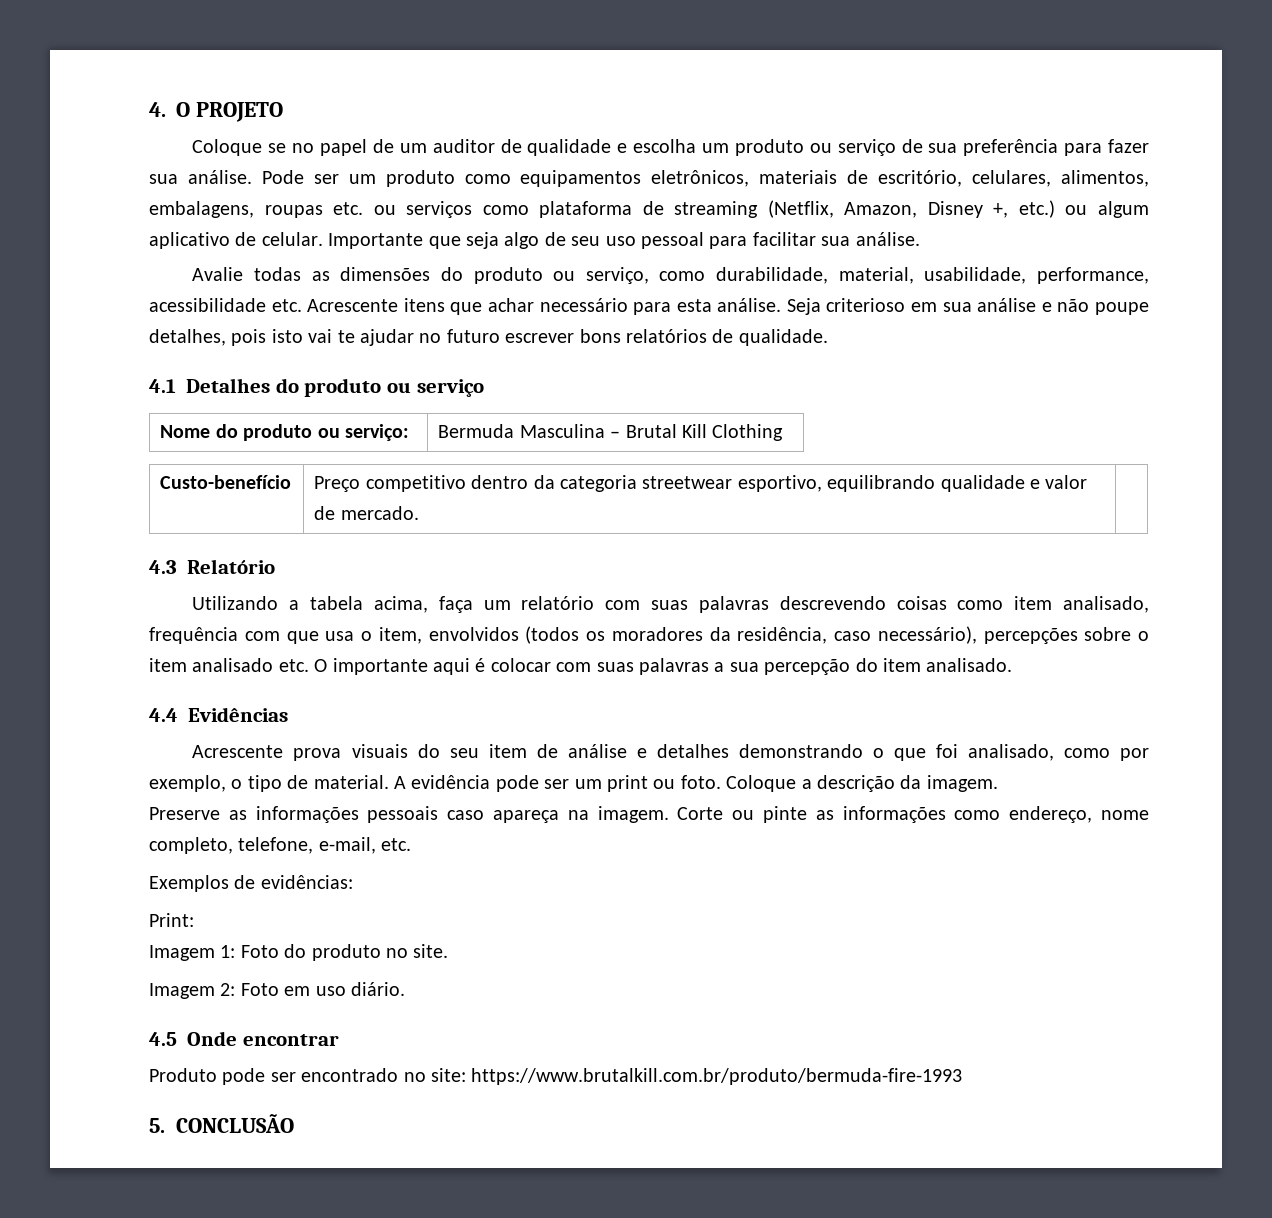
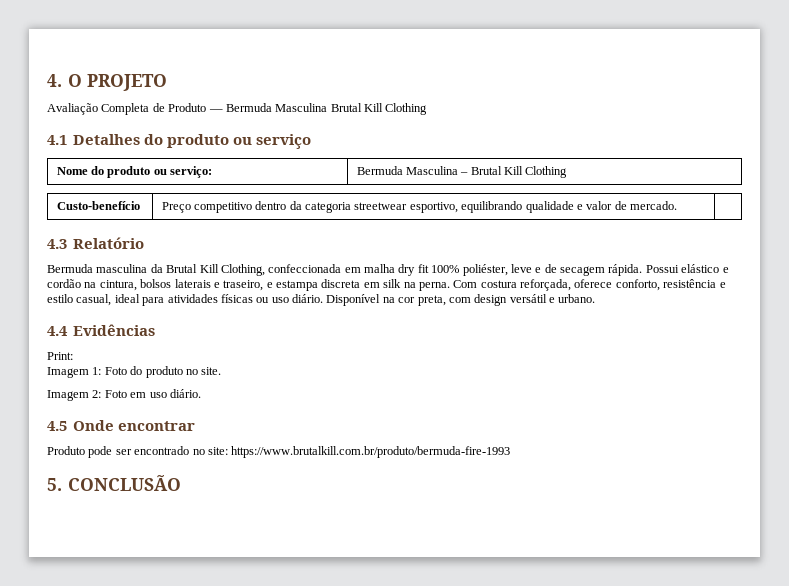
- Coloque se no papel de um auditor de qualidade e escolha um produto ou serviço de sua preferência para fazer sua análise. Pode ser um produto como equipamentos eletrônicos, materiais de escritório, celulares, alimentos, embalagens, roupas etc. ou serviços como plataforma de streaming (Netflix, Amazon, Disney +, etc.) ou algum aplicativo de celular. Importante que seja algo de seu uso pessoal para facilitar sua análise.
- Avalie todas as dimensões do produto ou serviço, como durabilidade, material, usabilidade, performance, acessibilidade etc. Acrescente itens que achar necessário para esta análise. Seja criterioso em sua análise e não poupe detalhes, pois isto vai te ajudar no futuro escrever bons relatórios de qualidade.
+ Avaliação Completa de Produto — Bermuda Masculina Brutal Kill Clothing
- Utilizando a tabela acima, faça um relatório com suas palavras descrevendo coisas como item analisado, frequência com que usa o item, envolvidos (todos os moradores da residência, caso necessário), percepções sobre o item analisado etc. O importante aqui é colocar com suas palavras a sua percepção do item analisado.
+ Bermuda masculina da Brutal Kill Clothing, confeccionada em malha dry fit 100% poliéster, leve e de secagem rápida. Possui elástico e cordão na cintura, bolsos laterais e traseiro, e estampa discreta em silk na perna. Com costura reforçada, oferece conforto, resistência e estilo casual, ideal para atividades físicas ou uso diário. Disponível na cor preta, com design versátil e urbano.
  4.4 Evidências
- Acrescente prova visuais do seu item de análise e detalhes demonstrando o que foi analisado, como por exemplo, o tipo de material. A evidência pode ser um print ou foto. Coloque a descrição da imagem.
- Preserve as informações pessoais caso apareça na imagem. Corte ou pinte as informações como endereço, nome completo, telefone, e-mail, etc.
- Exemplos de evidências:

